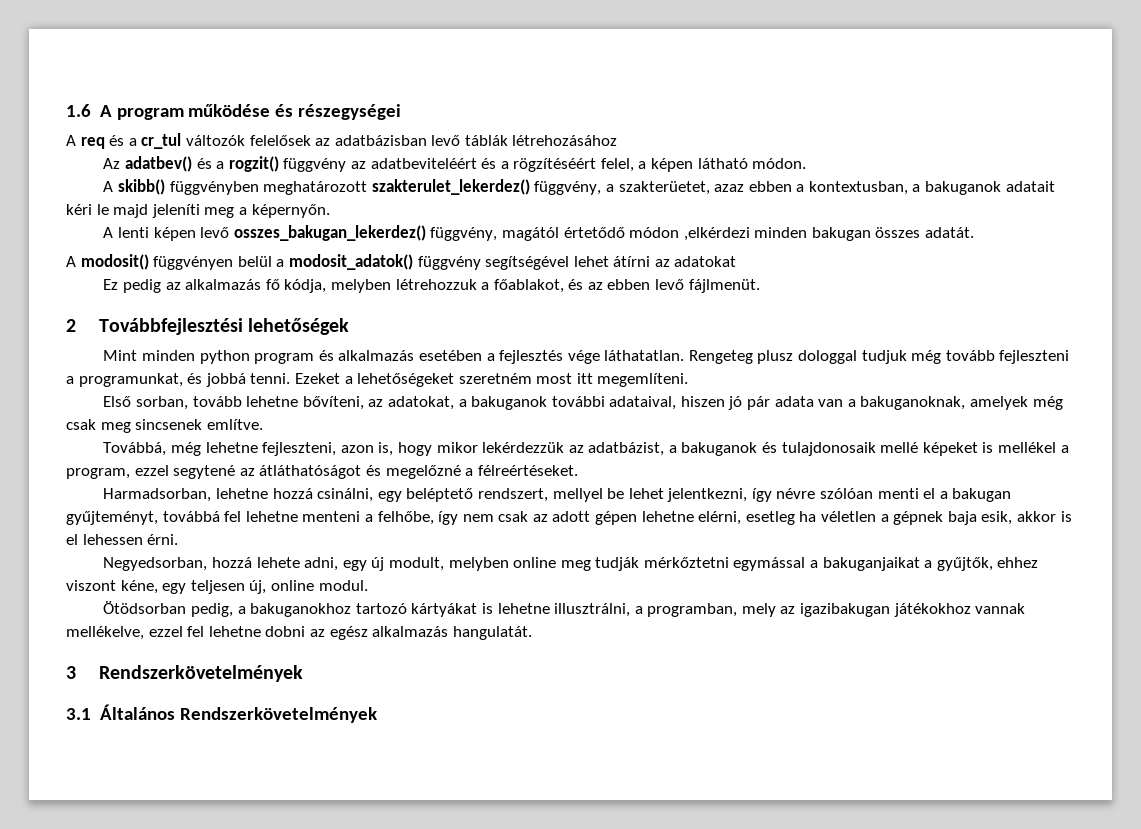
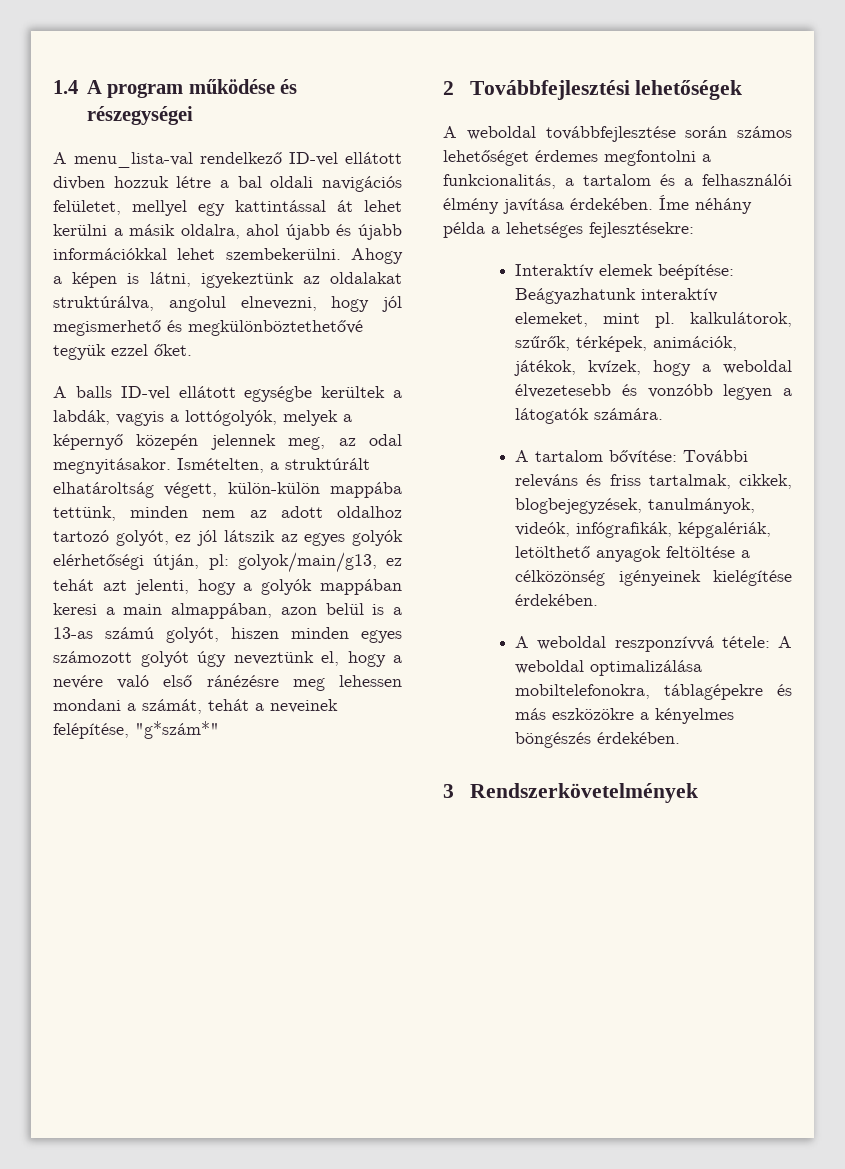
- 1.6 A program működése és részegységei
+ 1.4 A program működése és részegységei
- A req és a cr_tul változók felelősek az adatbázisban levő táblák létrehozásához
- Az adatbev() és a rogzit() függvény az adatbeviteléért és a rögzítéséért felel, a képen látható módon.
- A skibb() függvényben meghatározott szakterulet_lekerdez() függvény, a szakterüetet, azaz ebben a kontextusban, a bakuganok adatait kéri le majd jeleníti meg a képernyőn.
- A lenti képen levő osszes_bakugan_lekerdez() függvény, magától értetődő módon ,elkérdezi minden bakugan összes adatát.
- A modosit() függvényen belül a modosit_adatok() függvény segítségével lehet átírni az adatokat
- Ez pedig az alkalmazás fő kódja, melyben létrehozzuk a főablakot, és az ebben levő fájlmenüt.
+ A menu_lista-val rendelkező ID-vel ellátott divben hozzuk létre a bal oldali navigációs felületet, mellyel egy kattintással át lehet kerülni a másik oldalra, ahol újabb és újabb információkkal lehet szembekerülni. Ahogy a képen is látni, igyekeztünk az oldalakat struktúrálva, angolul elnevezni, hogy jól megismerhető és megkülönböztethetővé tegyük ezzel őket.
+ A balls ID-vel ellátott egységbe kerültek a labdák, vagyis a lottógolyók, melyek a képernyő közepén jelennek meg, az odal megnyitásakor. Ismételten, a struktúrált elhatároltság végett, külön-külön mappába tettünk, minden nem az adott oldalhoz tartozó golyót, ez jól látszik az egyes golyók elérhetőségi útján, pl: golyok/main/g13, ez tehát azt jelenti, hogy a golyók mappában keresi a main almappában, azon belül is a 13-as számú golyót, hiszen minden egyes számozott golyót úgy neveztünk el, hogy a nevére való első ránézésre meg lehessen mondani a számát, tehát a neveinek felépítése, "g*szám*"
  2 Továbbfejlesztési lehetőségek
- Mint minden python program és alkalmazás esetében a fejlesztés vége láthatatlan. Rengeteg plusz dologgal tudjuk még tovább fejleszteni a programunkat, és jobbá tenni. Ezeket a lehetőségeket szeretném most itt megemlíteni.
- Első sorban, tovább lehetne bővíteni, az adatokat, a bakuganok további adataival, hiszen jó pár adata van a bakuganoknak, amelyek még csak meg sincsenek említve.
- Továbbá, még lehetne fejleszteni, azon is, hogy mikor lekérdezzük az adatbázist, a bakuganok és tulajdonosaik mellé képeket is mellékel a program, ezzel segytené az átláthatóságot és megelőzné a félreértéseket.
- Harmadsorban, lehetne hozzá csinálni, egy beléptető rendszert, mellyel be lehet jelentkezni, így névre szólóan menti el a bakugan gyűjteményt, továbbá fel lehetne menteni a felhőbe, így nem csak az adott gépen lehetne elérni, esetleg ha véletlen a gépnek baja esik, akkor is el lehessen érni.
- Negyedsorban, hozzá lehete adni, egy új modult, melyben online meg tudják mérkőztetni egymással a bakuganjaikat a gyűjtők, ehhez viszont kéne, egy teljesen új, online modul.
- Ötödsorban pedig, a bakuganokhoz tartozó kártyákat is lehetne illusztrálni, a programban, mely az igazibakugan játékokhoz vannak mellékelve, ezzel fel lehetne dobni az egész alkalmazás hangulatát.
+ A weboldal továbbfejlesztése során számos lehetőséget érdemes megfontolni a funkcionalitás, a tartalom és a felhasználói élmény javítása érdekében. Íme néhány példa a lehetséges fejlesztésekre:
+ Interaktív elemek beépítése: Beágyazhatunk interaktív elemeket, mint pl. kalkulátorok, szűrők, térképek, animációk, játékok, kvízek, hogy a weboldal élvezetesebb és vonzóbb legyen a látogatók számára.
+ A tartalom bővítése: További releváns és friss tartalmak, cikkek, blogbejegyzések, tanulmányok, videók, infógrafikák, képgalériák, letölthető anyagok feltöltése a célközönség igényeinek kielégítése érdekében.
+ A weboldal reszponzívvá tétele: A weboldal optimalizálása mobiltelefonokra, táblagépekre és más eszközökre a kényelmes böngészés érdekében.
- 3.1 Általános Rendszerkövetelmények

